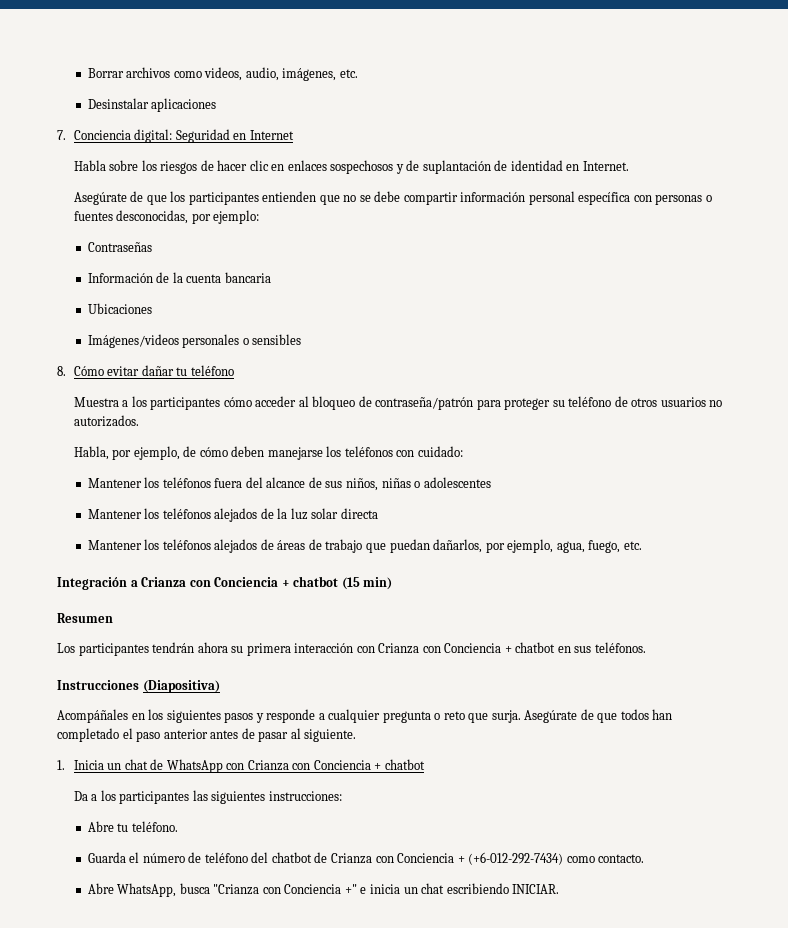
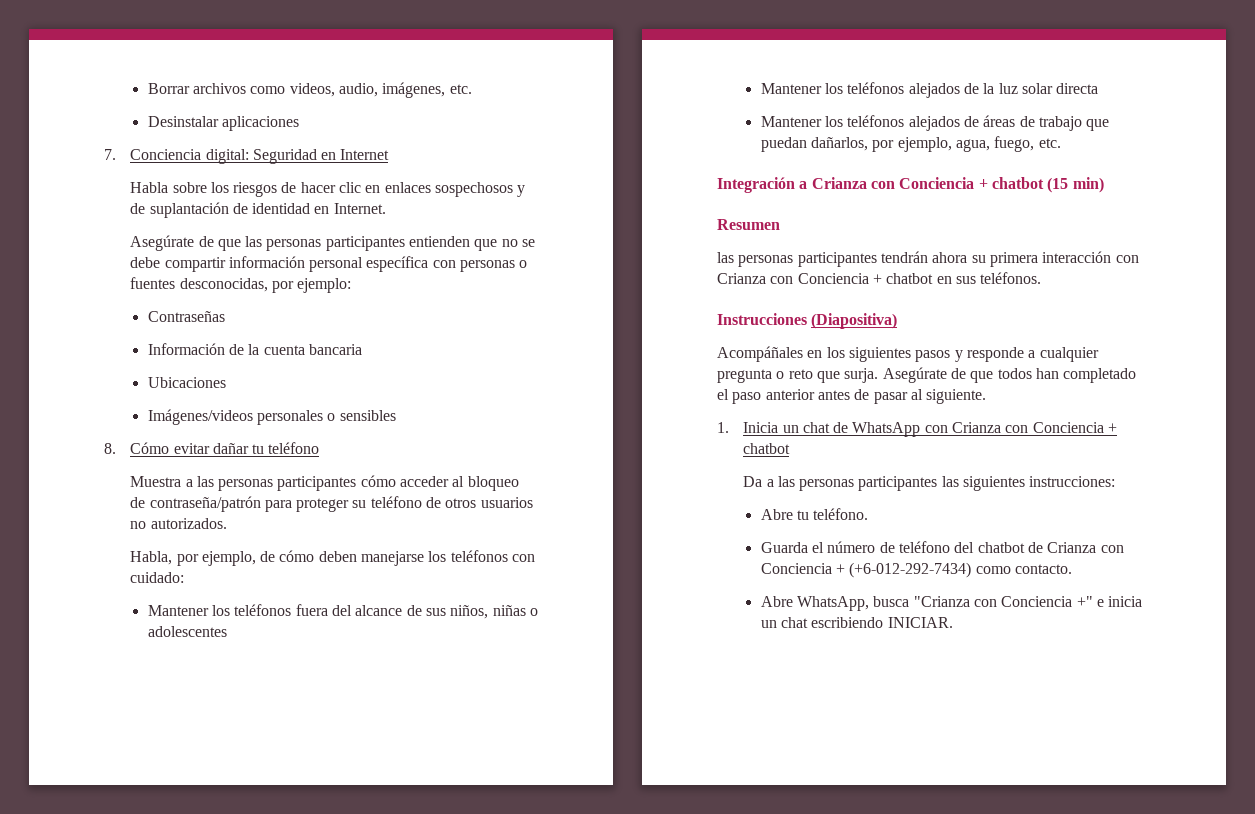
- Asegúrate de que los participantes entienden que no se debe compartir información personal específica con personas o fuentes desconocidas, por ejemplo:
+ Asegúrate de que las personas participantes entienden que no se debe compartir información personal específica con personas o fuentes desconocidas, por ejemplo:
- Muestra a los participantes cómo acceder al bloqueo de contraseña/patrón para proteger su teléfono de otros usuarios no autorizados.
+ Muestra a las personas participantes cómo acceder al bloqueo de contraseña/patrón para proteger su teléfono de otros usuarios no autorizados.
- Los participantes tendrán ahora su primera interacción con Crianza con Conciencia + chatbot en sus teléfonos.
+ las personas participantes tendrán ahora su primera interacción con Crianza con Conciencia + chatbot en sus teléfonos.
- Da a los participantes las siguientes instrucciones:
+ Da a las personas participantes las siguientes instrucciones:

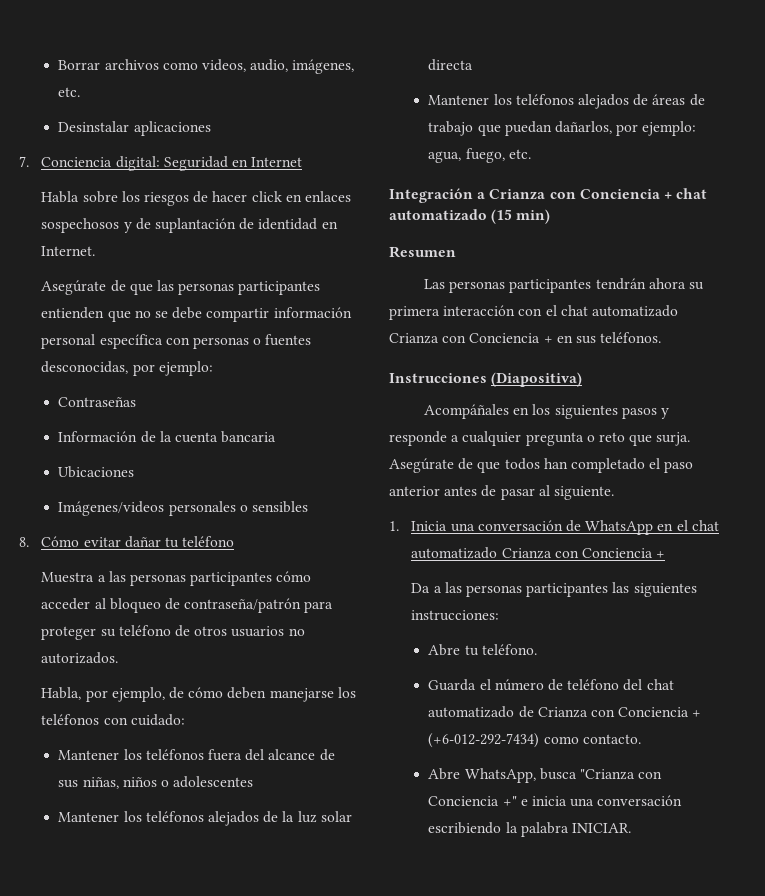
- Habla sobre los riesgos de hacer clic en enlaces sospechosos y de suplantación de identidad en Internet.
+ Habla sobre los riesgos de hacer click en enlaces sospechosos y de suplantación de identidad en Internet.
- Mantener los teléfonos fuera del alcance de sus niños, niñas o adolescentes
+ Mantener los teléfonos fuera del alcance de sus niñas, niños o adolescentes
- Mantener los teléfonos alejados de áreas de trabajo que puedan dañarlos, por ejemplo, agua, fuego, etc.
+ Mantener los teléfonos alejados de áreas de trabajo que puedan dañarlos, por ejemplo: agua, fuego, etc.
- Integración a Crianza con Conciencia + chatbot (15 min)
+ Integración a Crianza con Conciencia + chat automatizado (15 min)
- las personas participantes tendrán ahora su primera interacción con Crianza con Conciencia + chatbot en sus teléfonos.
+ Las personas participantes tendrán ahora su primera interacción con el chat automatizado Crianza con Conciencia + en sus teléfonos.
- 1. Inicia un chat de WhatsApp con Crianza con Conciencia + chatbot
+ 1. Inicia una conversación de WhatsApp en el chat automatizado Crianza con Conciencia +
- Guarda el número de teléfono del chatbot de Crianza con Conciencia + (+6-012-292-7434) como contacto.
+ Guarda el número de teléfono del chat automatizado de Crianza con Conciencia + (+6-012-292-7434) como contacto.
- Abre WhatsApp, busca "Crianza con Conciencia +" e inicia un chat escribiendo INICIAR.
+ Abre WhatsApp, busca "Crianza con Conciencia +" e inicia una conversación escribiendo la palabra INICIAR.

